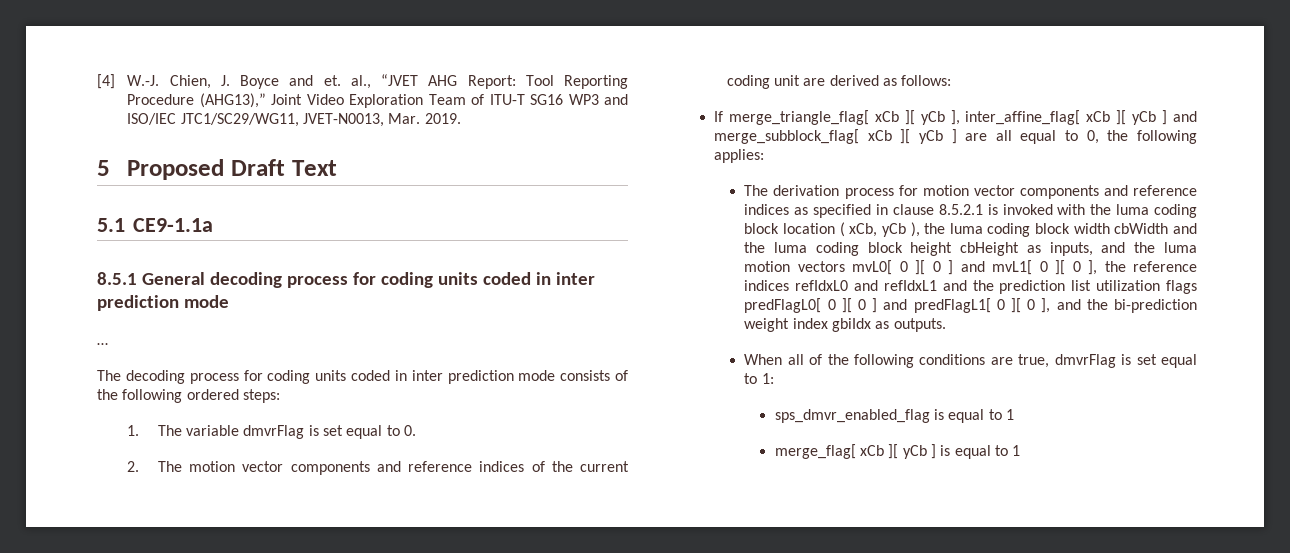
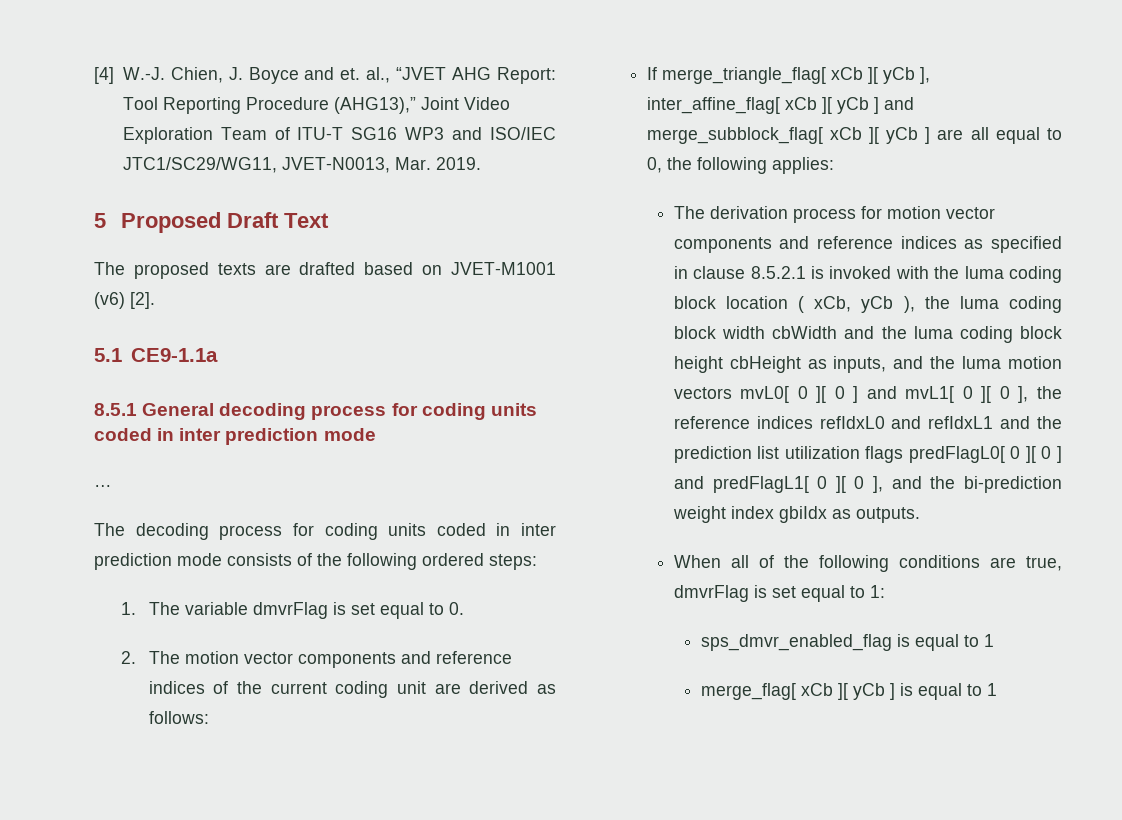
+ The proposed texts are drafted based on JVET-M1001 (v6) [2].

